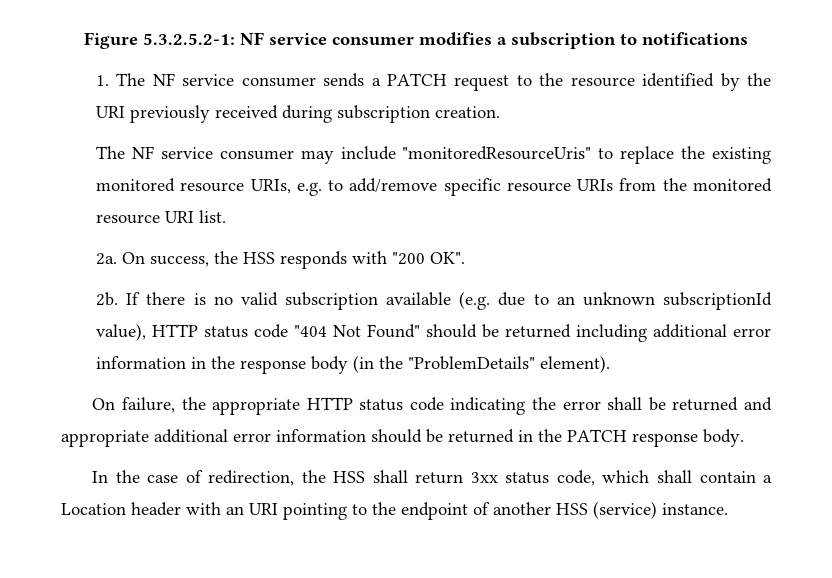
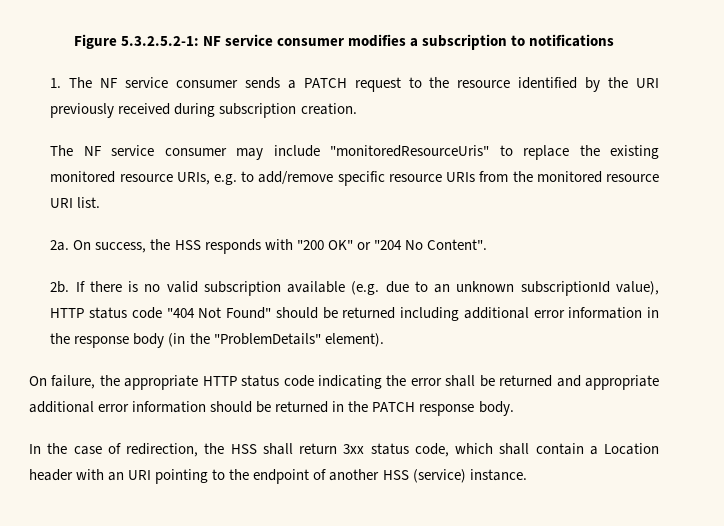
- On success, the HSS responds with "200 OK".
+ On success, the HSS responds with "200 OK" or "204 No Content".

